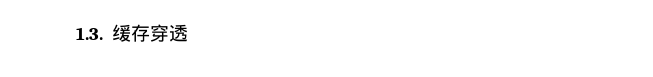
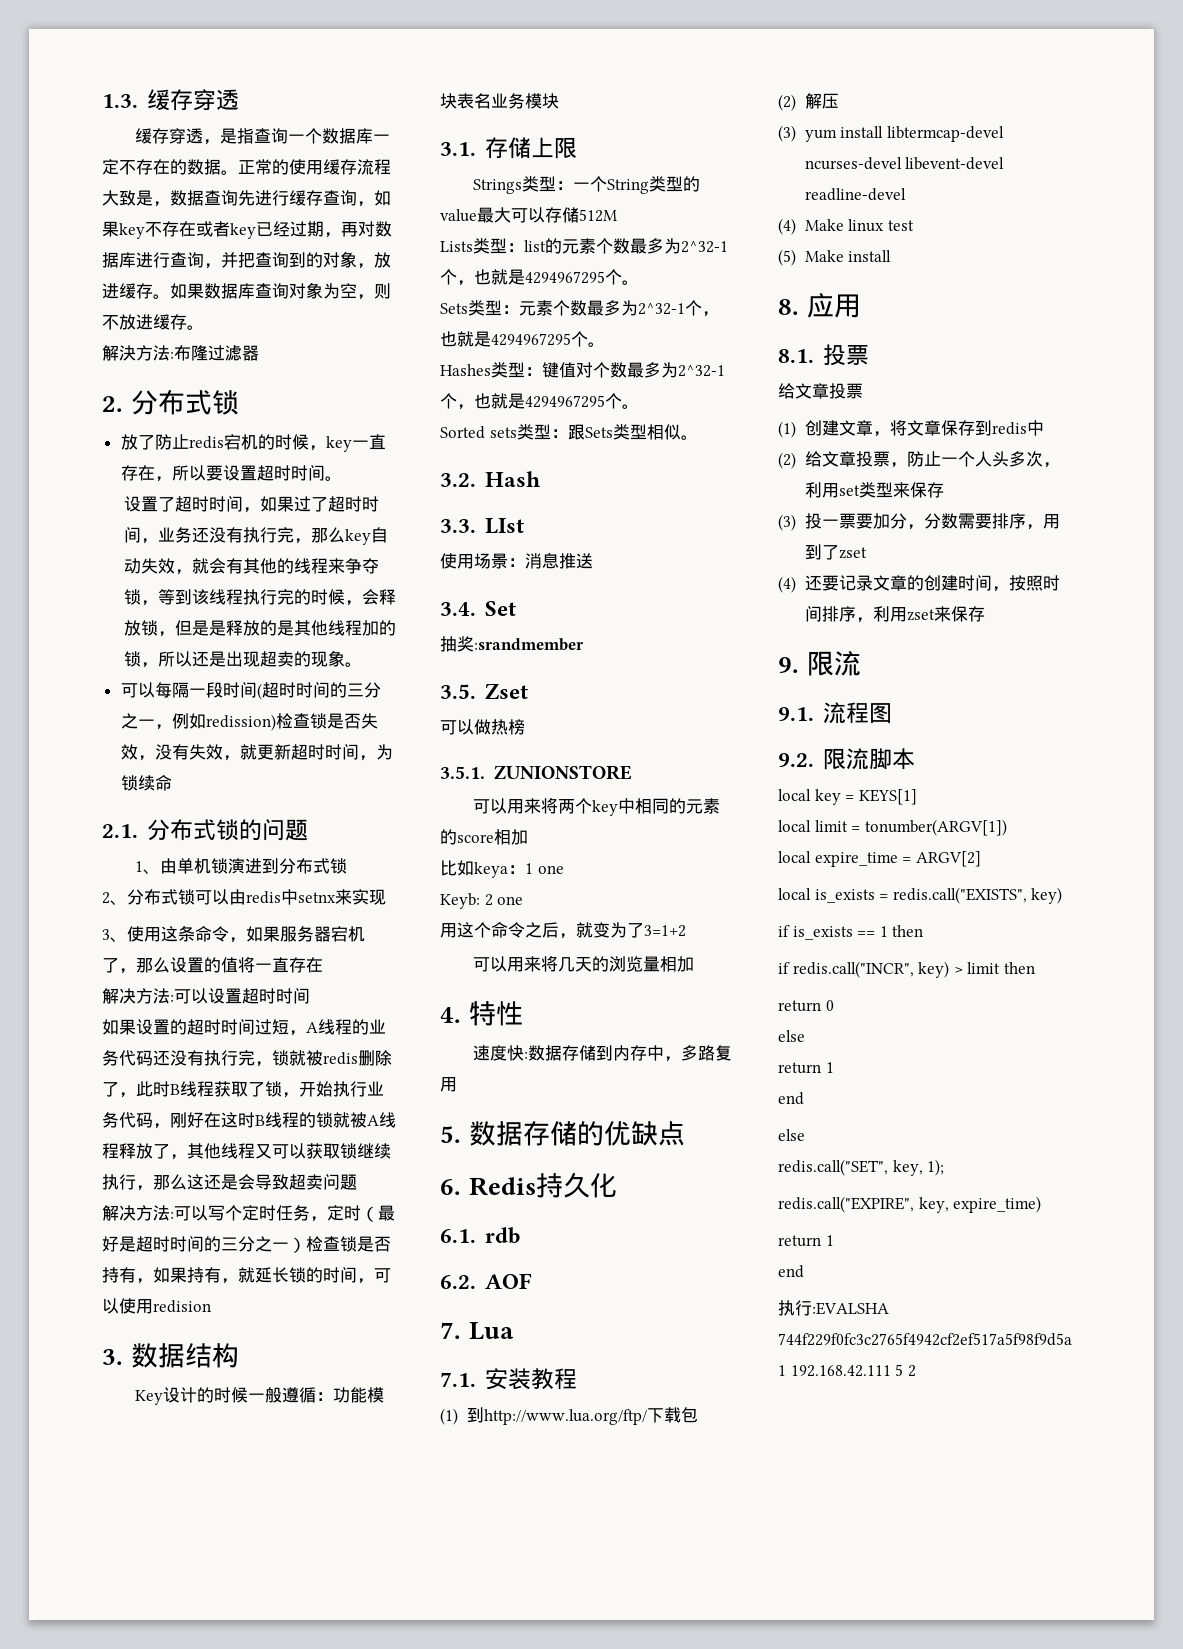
+ 缓存穿透，是指查询一个数据库一定不存在的数据。正常的使用缓存流程大致是，数据查询先进行缓存查询，如果key不存在或者key已经过期，再对数据库进行查询，并把查询到的对象，放进缓存。如果数据库查询对象为空，则不放进缓存。
+ 解決方法:布隆过滤器
+ 2.分布式锁
+ 放了防止redis宕机的时候，key一直存在，所以要设置超时时间。
+ 设置了超时时间，如果过了超时时间，业务还没有执行完，那么key自动失效，就会有其他的线程来争夺锁，等到该线程执行完的时候，会释放锁，但是是释放的是其他线程加的锁，所以还是出现超卖的现象。
+ 可以每隔一段时间(超时时间的三分之一，例如redission)检查锁是否失效，没有失效，就更新超时时间，为锁续命
+ 2.1.分布式锁的问题
+ 1、由单机锁演进到分布式锁
+ 2、分布式锁可以由redis中setnx来实现
+ 3、使用这条命令，如果服务器宕机了，那么设置的值将一直存在
+ 解决方法:可以设置超时时间
+ 如果设置的超时时间过短，A线程的业务代码还没有执行完，锁就被redis删除了，此时B线程获取了锁，开始执行业务代码，刚好在这时B线程的锁就被A线程释放了，其他线程又可以获取锁继续执行，那么这还是会导致超卖问题
+ 解决方法:可以写个定时任务，定时（最好是超时时间的三分之一）检查锁是否持有，如果持有，就延长锁的时间，可以使用redision
+ 3.数据结构
+ Key设计的时候一般遵循：功能模块表名业务模块
+ 3.1.存储上限
+ Strings类型：一个String类型的value最大可以存储512M
+ Lists类型：list的元素个数最多为2^32-1个，也就是4294967295个。
+ Sets类型：元素个数最多为2^32-1个，也就是4294967295个。
+ Hashes类型：键值对个数最多为2^32-1个，也就是4294967295个。
+ Sorted sets类型：跟Sets类型相似。
+ 3.2. Hash
+ 3.3. LIst
+ 使用场景：消息推送
+ 3.4. Set
+ 抽奖:srandmember
+ 3.5. Zset
+ 可以做热榜
+ 3.5.1. ZUNIONSTORE
+ 可以用来将两个key中相同的元素的score相加
+ 比如keya：1 one
+ Keyb: 2 one
+ 用这个命令之后，就变为了3=1+2
+ 可以用来将几天的浏览量相加
+ 4.特性
+ 速度快:数据存储到内存中，多路复用
+ 5.数据存储的优缺点
+ 6. Redis持久化
+ 6.1. rdb
+ 6.2. AOF
+ 7. Lua
+ 7.1.安装教程
+ (1)到http://www.lua.org/ftp/下载包
+ (2)解压
+ (3) yum install libtermcap-devel ncurses-devel libevent-devel readline-devel
+ (4) Make linux test
+ (5) Make install
+ 8.应用
+ 8.1.投票
+ 给文章投票
+ (1)创建文章，将文章保存到redis中
+ (2)给文章投票，防止一个人头多次，利用set类型来保存
+ (3)投一票要加分，分数需要排序，用到了zset
+ (4)还要记录文章的创建时间，按照时间排序，利用zset来保存
+ 9.限流
+ 9.1.流程图
+ 9.2.限流脚本
+ local key = KEYS[1]
+ local limit = tonumber(ARGV[1])
+ local expire_time = ARGV[2]
+ local is_exists = redis.call("EXISTS", key)
+ if is_exists == 1 then
+ if redis.call("INCR", key) > limit then
+ return 0
+ else
+ return 1
+ end
+ else
+ redis.call("SET", key, 1);
+ redis.call("EXPIRE", key, expire_time)
+ return 1
+ end
+ 执行:EVALSHA 744f229f0fc3c2765f4942cf2ef517a5f98f9d5a 1 192.168.42.111 5 2

